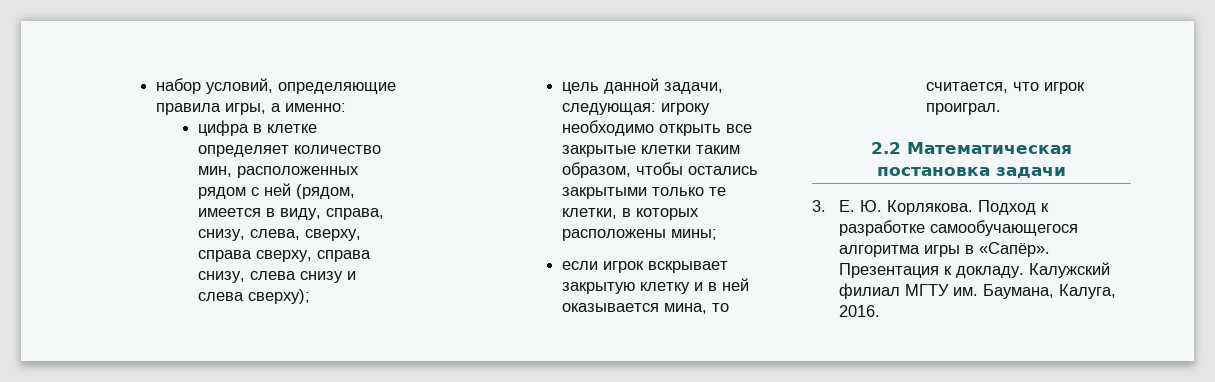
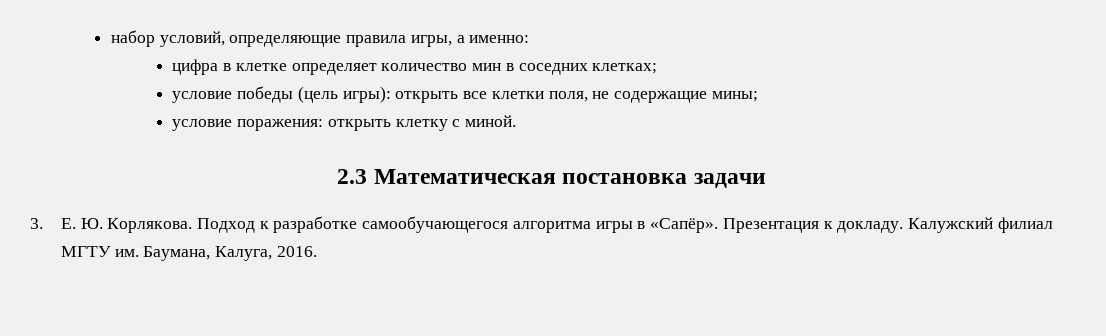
- цифра в клетке определяет количество мин, расположенных рядом с ней (рядом, имеется в виду, справа, снизу, слева, сверху, справа сверху, справа снизу, слева снизу и слева сверху);
- цель данной задачи, следующая: игроку необходимо открыть все закрытые клетки таким образом, чтобы остались закрытыми только те клетки, в которых расположены мины;
- если игрок вскрывает закрытую клетку и в ней оказывается мина, то считается, что игрок проиграл.
- 2.2 Математическая постановка задачи
+ цифра в клетке определяет количество мин в соседних клетках;
+ условие победы (цель игры): открыть все клетки поля, не содержащие мины;
+ условие поражения: открыть клетку с миной.
+ 2.3 Математическая постановка задачи

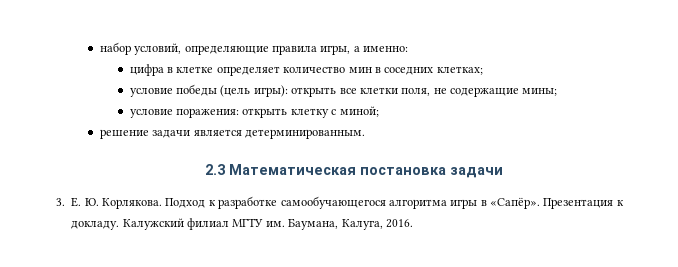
- условие поражения: открыть клетку с миной.
+ условие поражения: открыть клетку с миной;
+ решение задачи является детерминированным.

